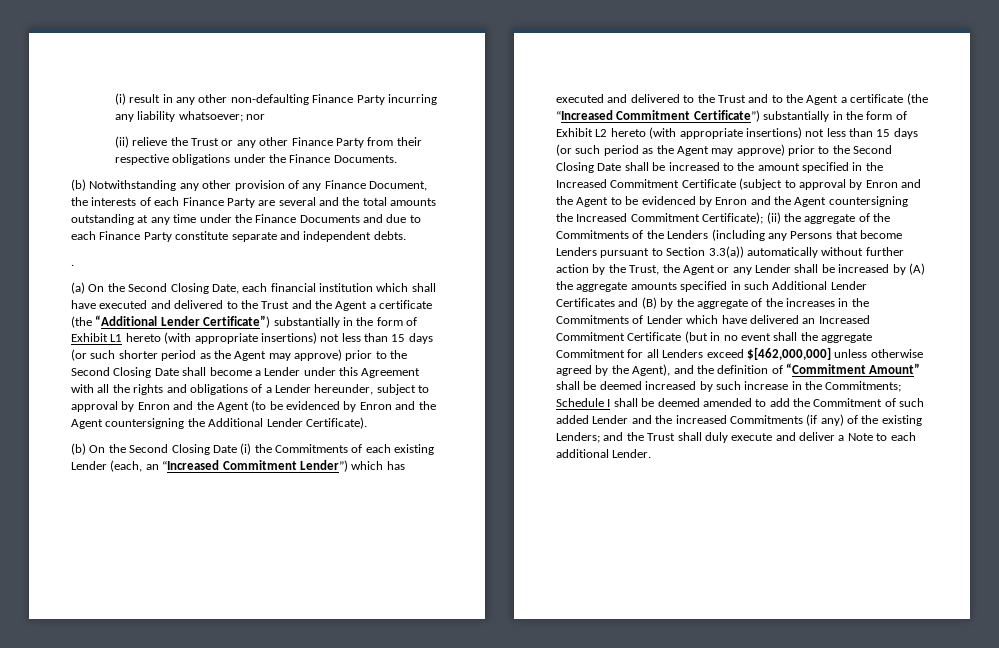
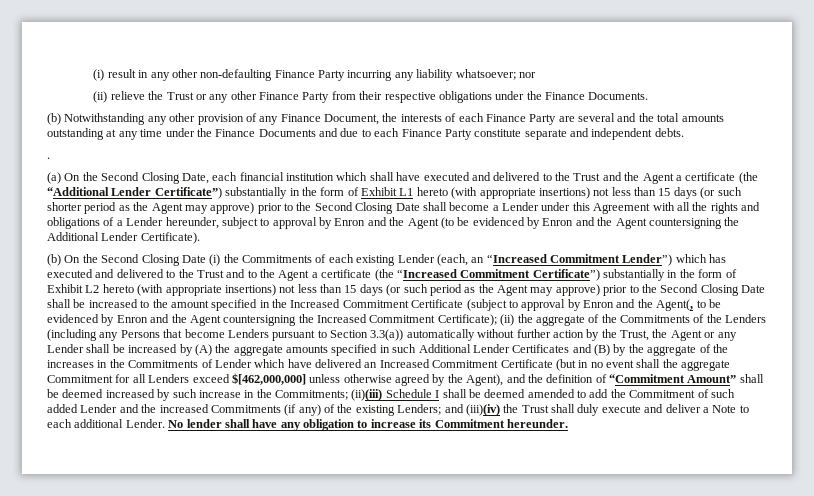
- (b) On the Second Closing Date (i) the Commitments of each existing Lender (each, an “Increased Commitment Lender”) which has executed and delivered to the Trust and to the Agent a certificate (the “Increased Commitment Certificate”) substantially in the form of Exhibit L2 hereto (with appropriate insertions) not less than 15 days (or such period as the Agent may approve) prior to the Second Closing Date shall be increased to the amount specified in the Increased Commitment Certificate (subject to approval by Enron and the Agent to be evidenced by Enron and the Agent countersigning the Increased Commitment Certificate);
+ (b) On the Second Closing Date (i) the Commitments of each existing Lender (each, an “Increased Commitment Lender”) which has executed and delivered to the Trust and to the Agent a certificate (the “Increased Commitment Certificate”) substantially in the form of Exhibit L2 hereto (with appropriate insertions) not less than 15 days (or such period as the Agent may approve) prior to the Second Closing Date shall be increased to the amount specified in the Increased Commitment Certificate (subject to approval by Enron and the Agent(, to be evidenced by Enron and the Agent countersigning the Increased Commitment Certificate);
- Schedule I shall be deemed amended to add the Commitment of such added Lender and the increased Commitments (if any) of the existing Lenders;
+ (ii)(iii) Schedule I shall be deemed amended to add the Commitment of such added Lender and the increased Commitments (if any) of the existing Lenders;
- and the Trust shall duly execute and deliver a Note to each additional Lender.
+ and (iii)(iv) the Trust shall duly execute and deliver a Note to each additional Lender.
+ No lender shall have any obligation to increase its Commitment hereunder.

